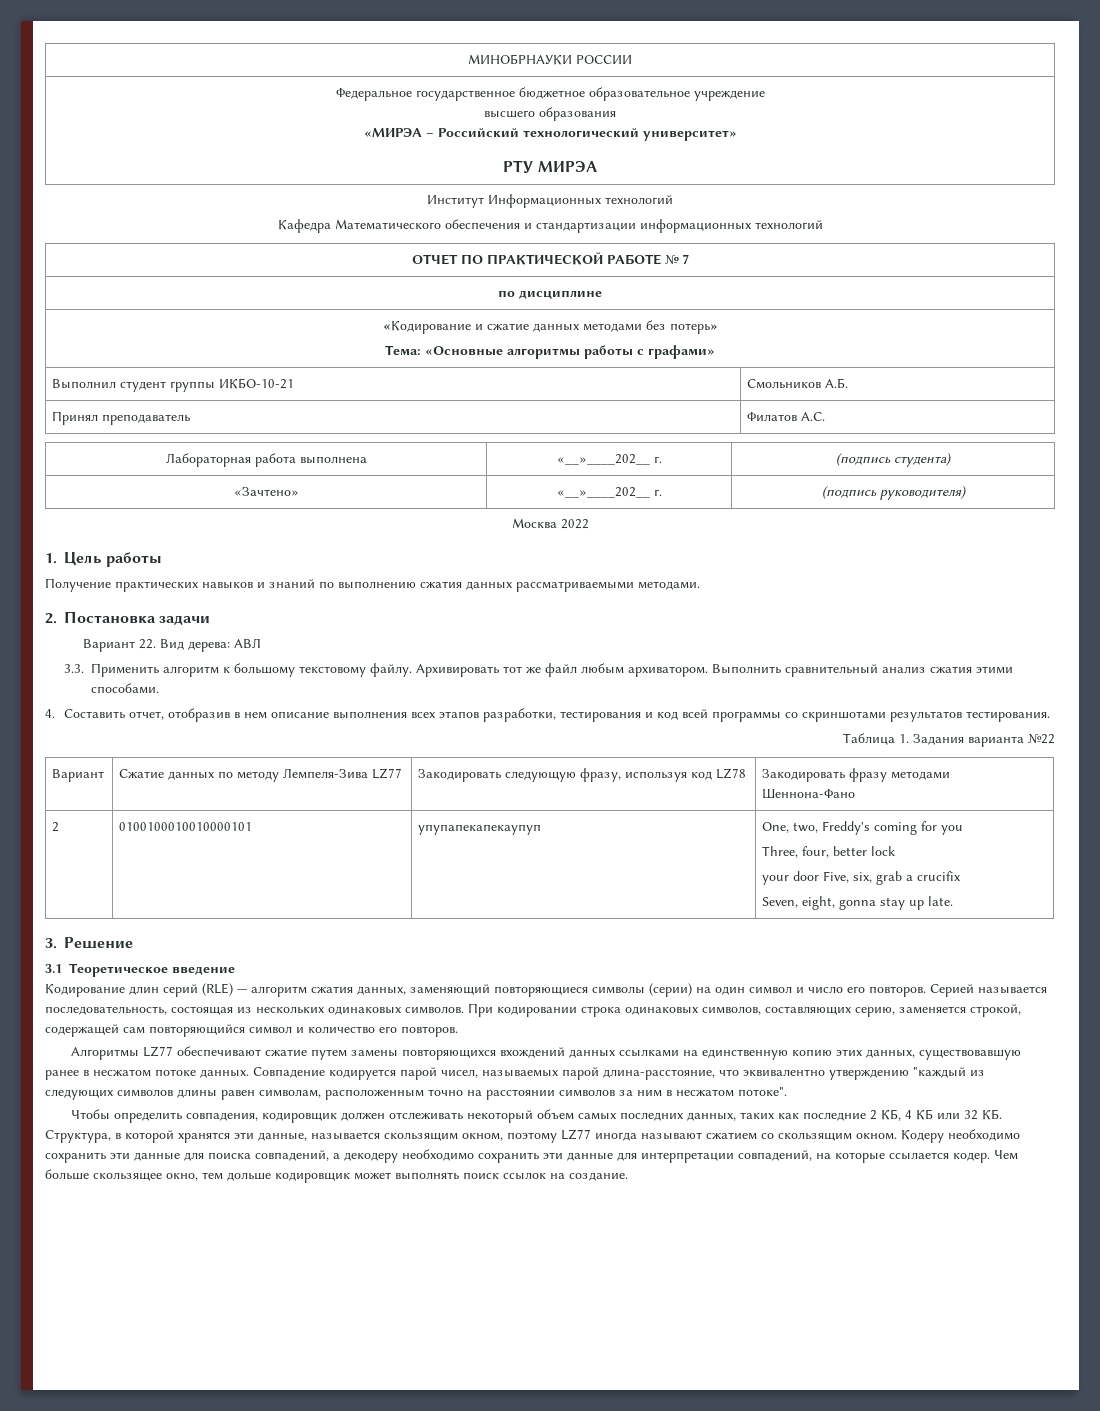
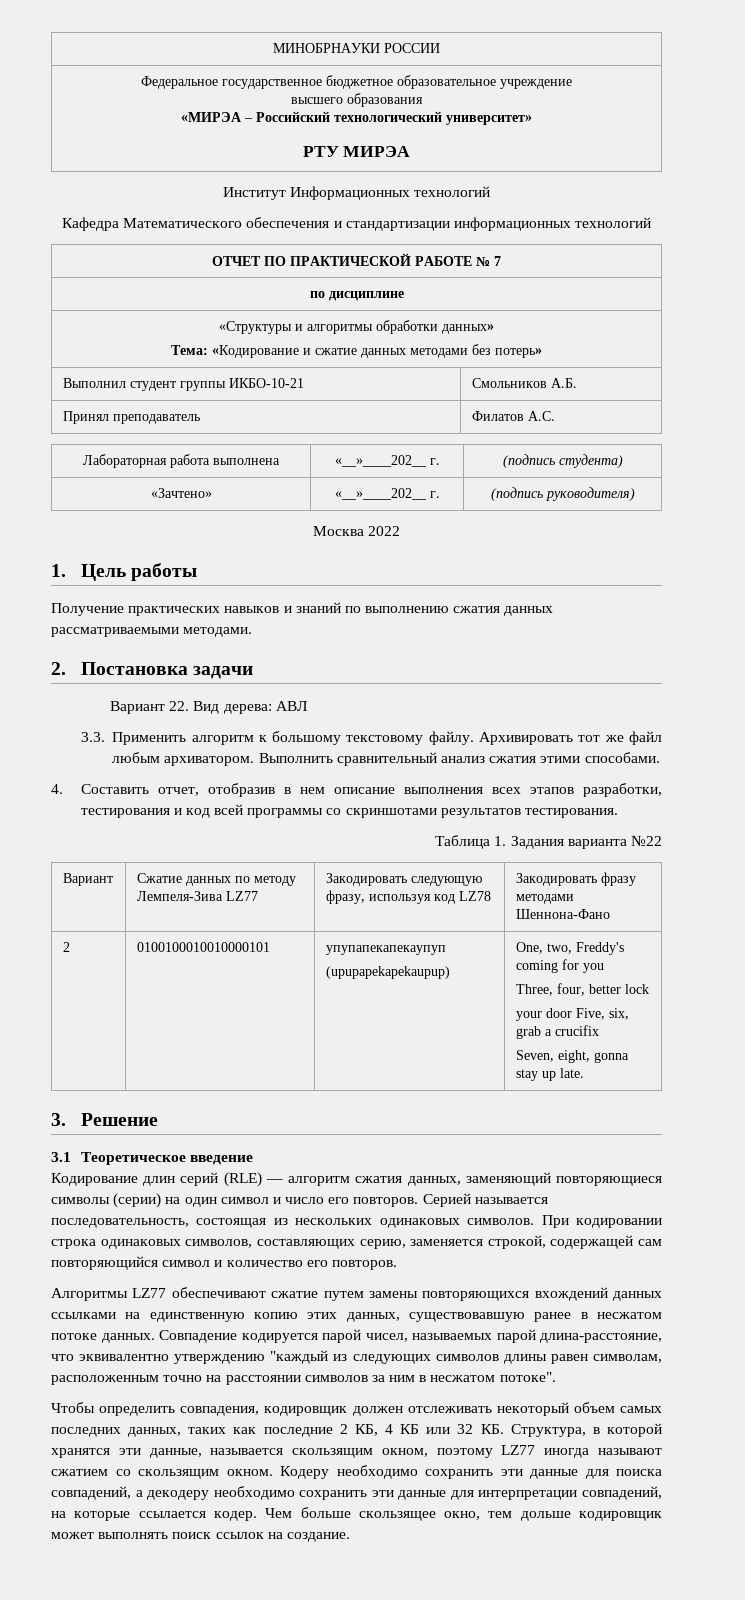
- «Кодирование и сжатие данных методами без потерь»
- Тема: «Основные алгоритмы работы с графами»
+ «Структуры и алгоритмы обработки данных»
+ Тема: «Кодирование и сжатие данных методами без потерь»
- 2 | 0100100010010000101 | упупапекапекаупуп | One, two, Freddy's coming for you
+ 2 | 0100100010010000101 | упупапекапекаупуп
+ (upupapekapekaupup) | One, two, Freddy's coming for you

